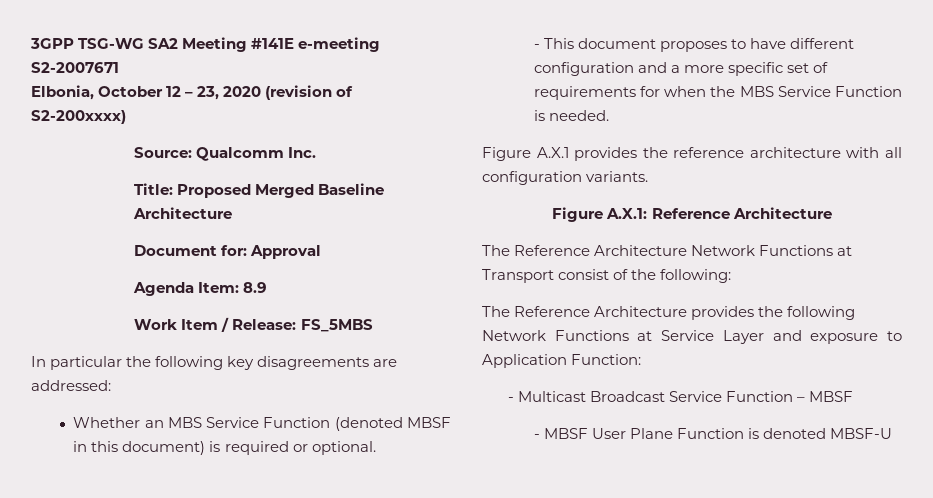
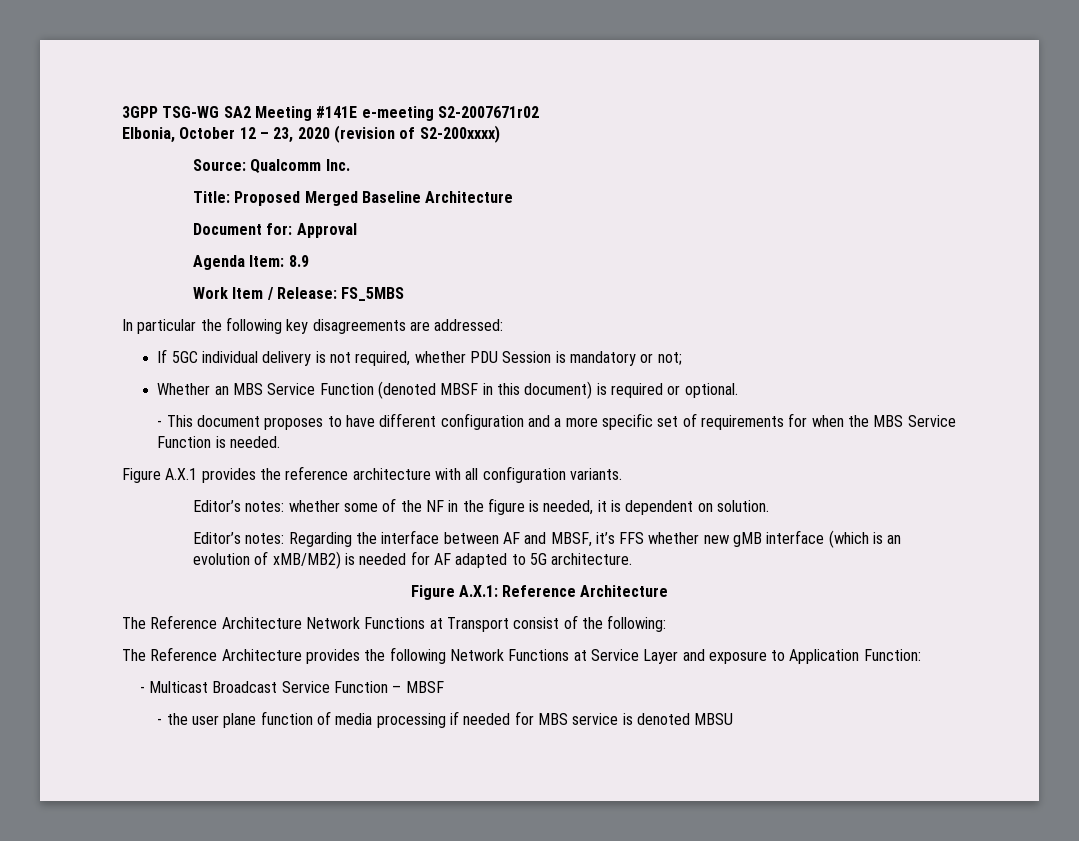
- 3GPP TSG-WG SA2 Meeting #141E e-meeting S2-2007671
+ 3GPP TSG-WG SA2 Meeting #141E e-meeting S2-2007671r02
+ If 5GC individual delivery is not required, whether PDU Session is mandatory or not;
+ Editor’s notes: whether some of the NF in the figure is needed, it is dependent on solution.
+ Editor’s notes: Regarding the interface between AF and MBSF, it’s FFS whether new gMB interface (which is an evolution of xMB/MB2) is needed for AF adapted to 5G architecture.
- - MBSF User Plane Function is denoted MBSF-U
+ - the user plane function of media processing if needed for MBS service is denoted MBSU

